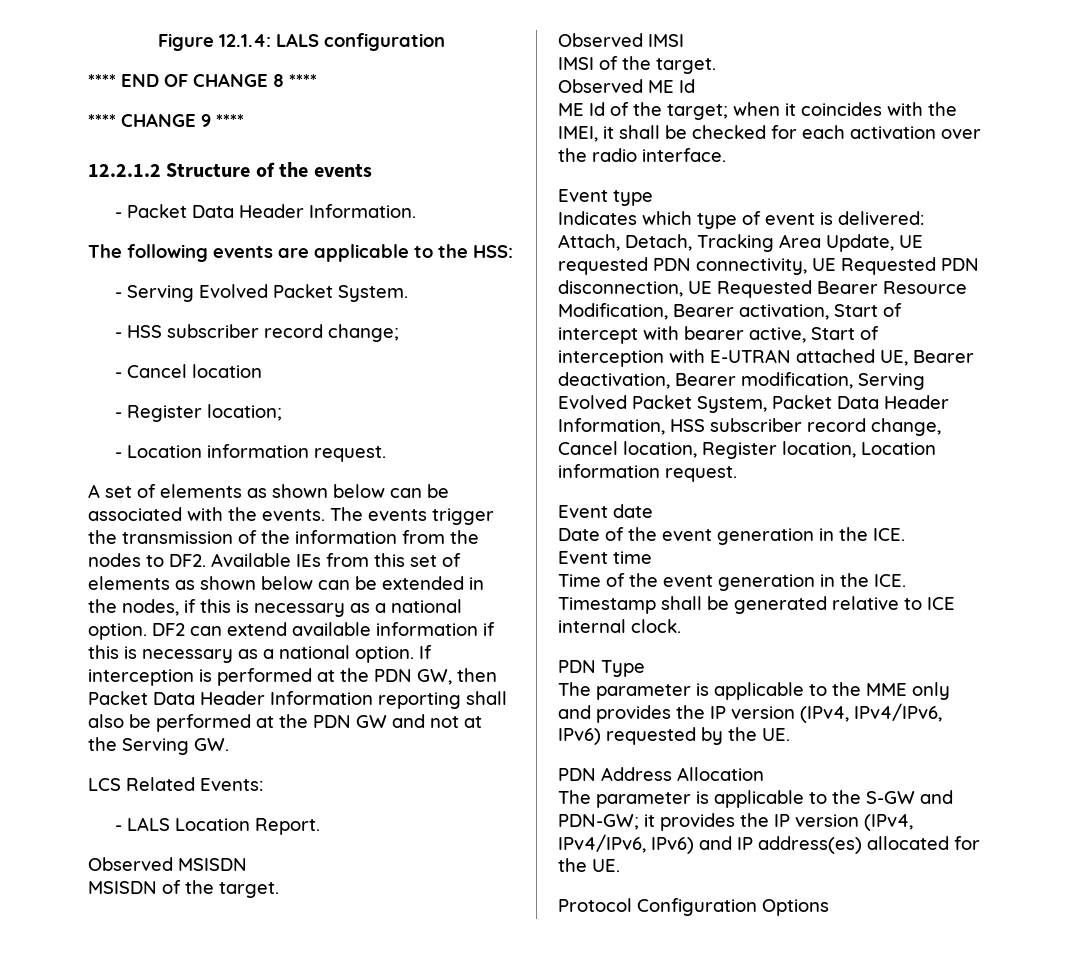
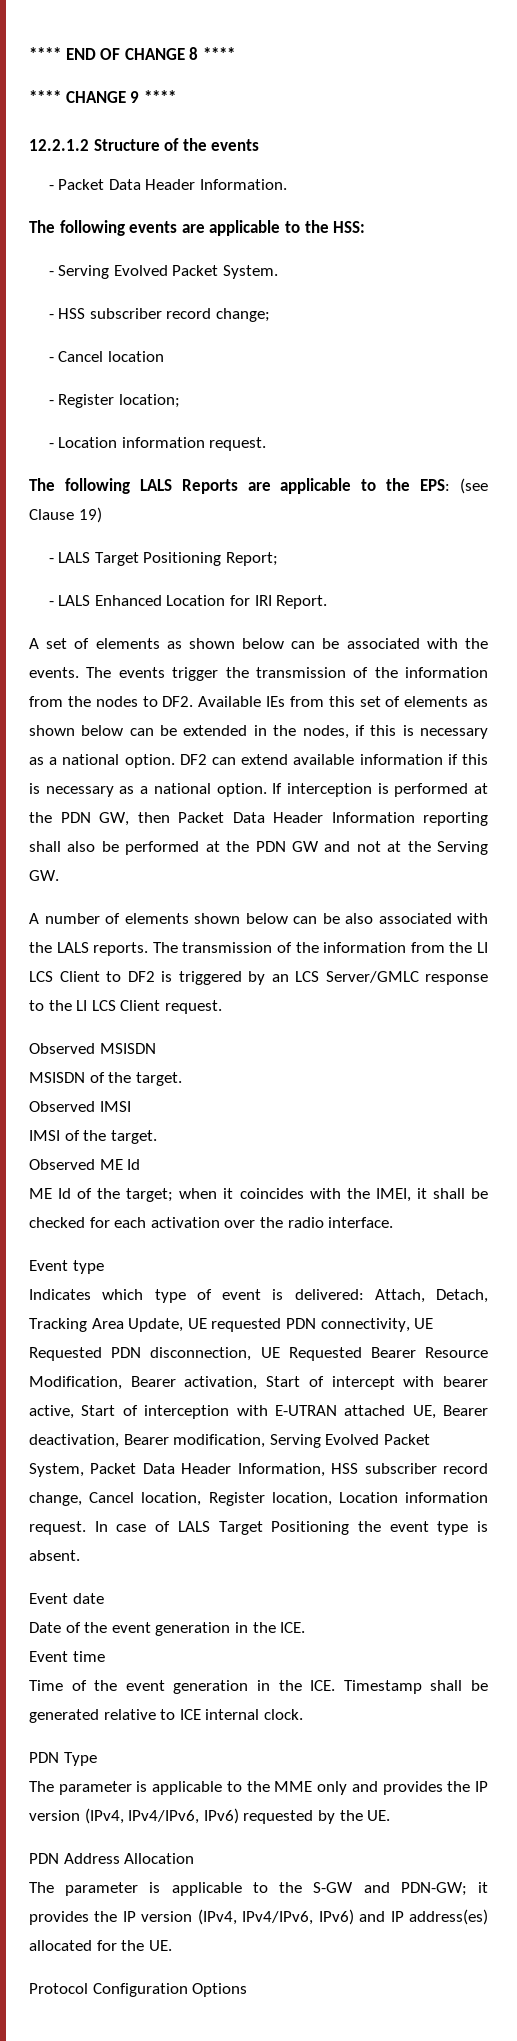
- Figure 12.1.4: LALS configuration
+ The following LALS Reports are applicable to the EPS: (see Clause 19)
+ - LALS Target Positioning Report;
+ - LALS Enhanced Location for IRI Report.
- LCS Related Events:
- - LALS Location Report.
+ A number of elements shown below can be also associated with the LALS reports. The transmission of the information from the LI LCS Client to DF2 is triggered by an LCS Server/GMLC response to the LI LCS Client request.
+ In case of LALS Target Positioning the event type is absent.

